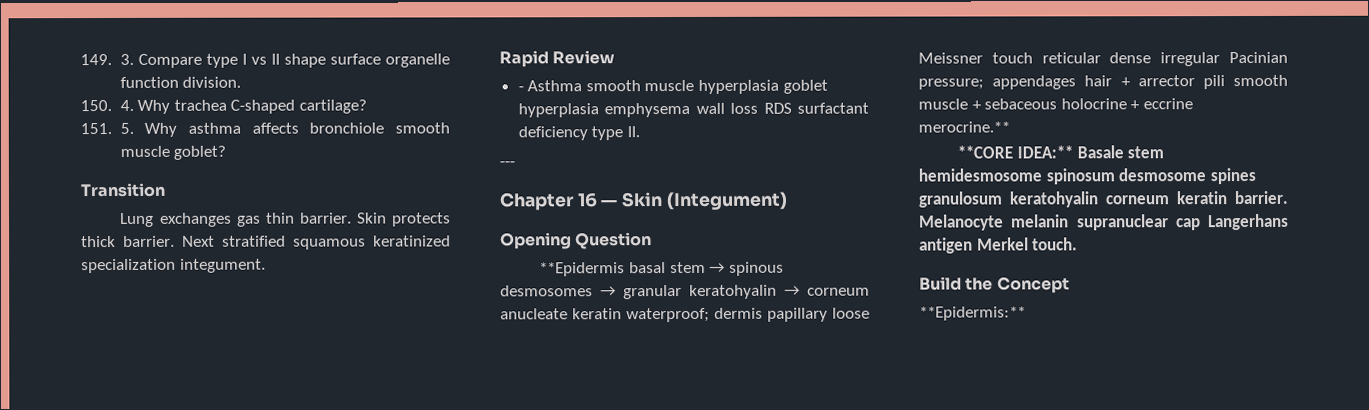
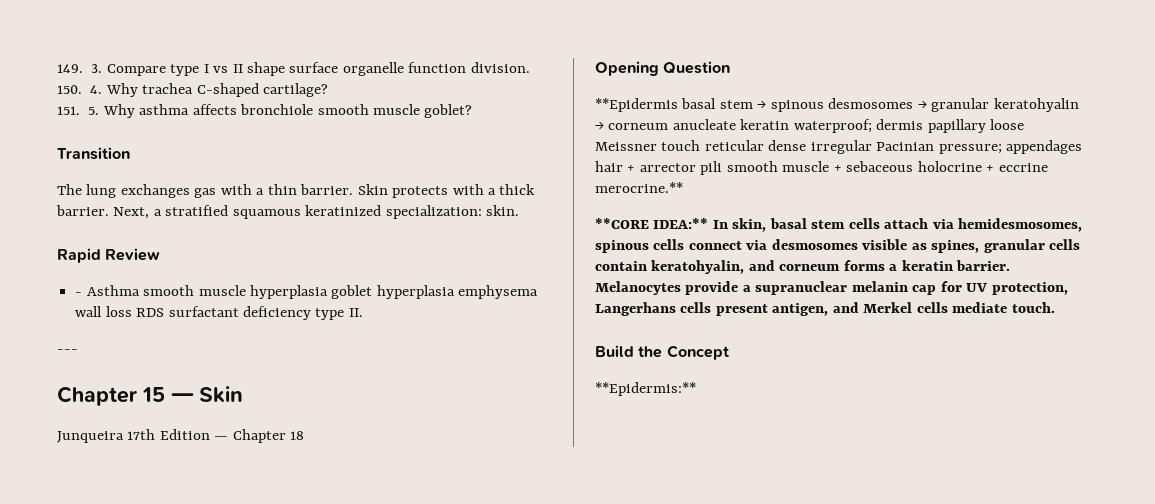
- Lung exchanges gas thin barrier. Skin protects thick barrier. Next stratified squamous keratinized specialization integument.
+ The lung exchanges gas with a thin barrier. Skin protects with a thick barrier. Next, a stratified squamous keratinized specialization: skin.
- Chapter 16 — Skin (Integument)
+ Chapter 15 — Skin
+ Junqueira 17th Edition — Chapter 18
- **CORE IDEA:** Basale stem hemidesmosome spinosum desmosome spines granulosum keratohyalin corneum keratin barrier. Melanocyte melanin supranuclear cap Langerhans antigen Merkel touch.
+ **CORE IDEA:** In skin, basal stem cells attach via hemidesmosomes, spinous cells connect via desmosomes visible as spines, granular cells contain keratohyalin, and corneum forms a keratin barrier. Melanocytes provide a supranuclear melanin cap for UV protection, Langerhans cells present antigen, and Merkel cells mediate touch.

